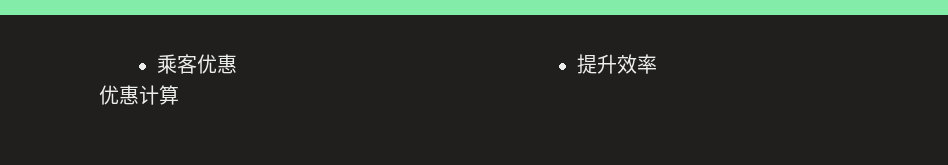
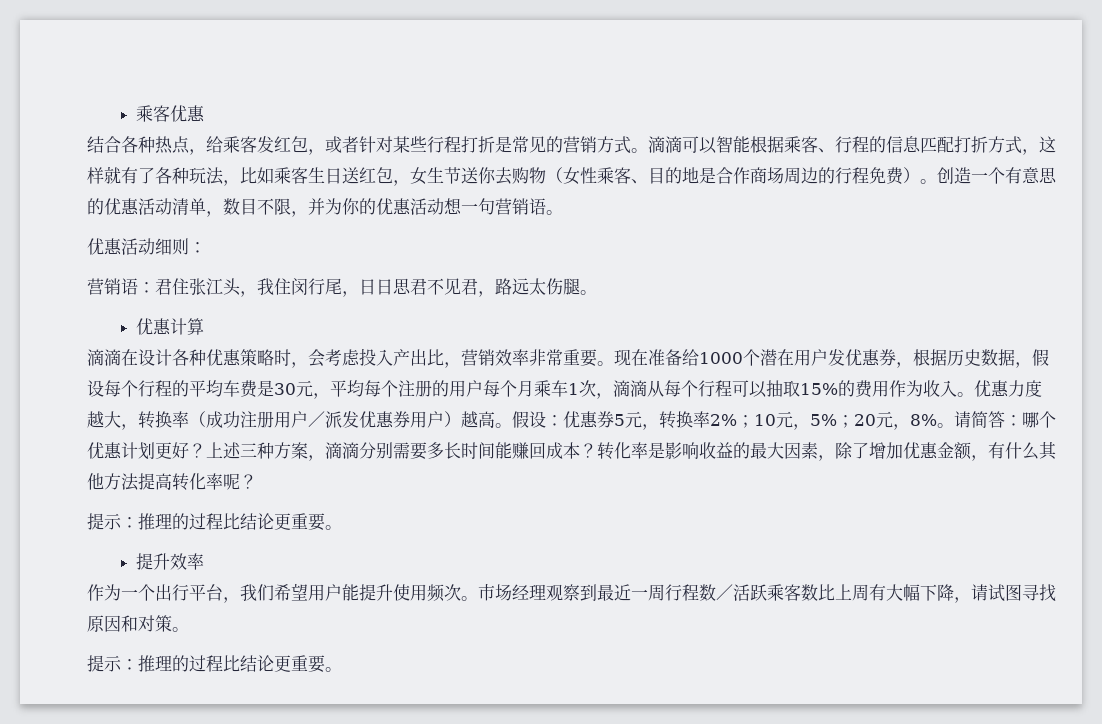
+ 结合各种热点，给乘客发红包，或者针对某些行程打折是常见的营销方式。滴滴可以智能根据乘客、行程的信息匹配打折方式，这样就有了各种玩法，比如乘客生日送红包，女生节送你去购物（女性乘客、目的地是合作商场周边的行程免费）。创造一个有意思的优惠活动清单，数目不限，并为你的优惠活动想一句营销语。
+ 优惠活动细则：
+ 营销语：君住张江头，我住闵行尾，日日思君不见君，路远太伤腿。
  优惠计算
+ 滴滴在设计各种优惠策略时，会考虑投入产出比，营销效率非常重要。现在准备给1000个潜在用户发优惠券，根据历史数据，假设每个行程的平均车费是30元，平均每个注册的用户每个月乘车1次，滴滴从每个行程可以抽取15%的费用作为收入。优惠力度越大，转换率（成功注册用户／派发优惠券用户）越高。假设：优惠券5元，转换率2%；10元，5%；20元，8%。请简答：哪个优惠计划更好？上述三种方案，滴滴分别需要多长时间能赚回成本？转化率是影响收益的最大因素，除了增加优惠金额，有什么其他方法提高转化率呢？
+ 提示：推理的过程比结论更重要。
  提升效率
+ 作为一个出行平台，我们希望用户能提升使用频次。市场经理观察到最近一周行程数／活跃乘客数比上周有大幅下降，请试图寻找原因和对策。
+ 提示：推理的过程比结论更重要。

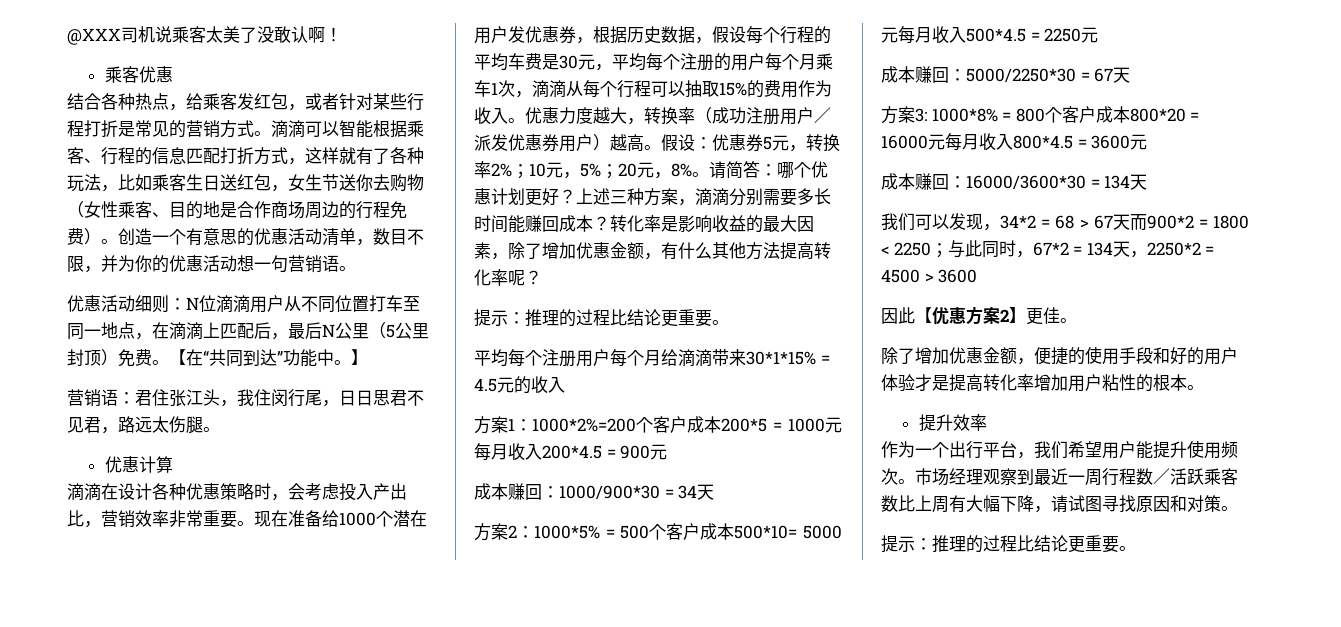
+ @XXX司机说乘客太美了没敢认啊！
- 优惠活动细则：
+ 优惠活动细则：N位滴滴用户从不同位置打车至同一地点，在滴滴上匹配后，最后N公里（5公里封顶）免费。【在“共同到达”功能中。】
+ 平均每个注册用户每个月给滴滴带来30*1*15% = 4.5元的收入
+ 方案1：1000*2%=200个客户成本200*5 = 1000元每月收入200*4.5 = 900元
+ 成本赚回：1000/900*30 = 34天
+ 方案2：1000*5% = 500个客户成本500*10= 5000元每月收入500*4.5 = 2250元
+ 成本赚回：5000/2250*30 = 67天
+ 方案3: 1000*8% = 800个客户成本800*20 = 16000元每月收入800*4.5 = 3600元
+ 成本赚回：16000/3600*30 = 134天
+ 我们可以发现，34*2 = 68 > 67天而900*2 = 1800 < 2250；与此同时，67*2 = 134天，2250*2 = 4500 > 3600
+ 因此【优惠方案2】更佳。
+ 除了增加优惠金额，便捷的使用手段和好的用户体验才是提高转化率增加用户粘性的根本。

